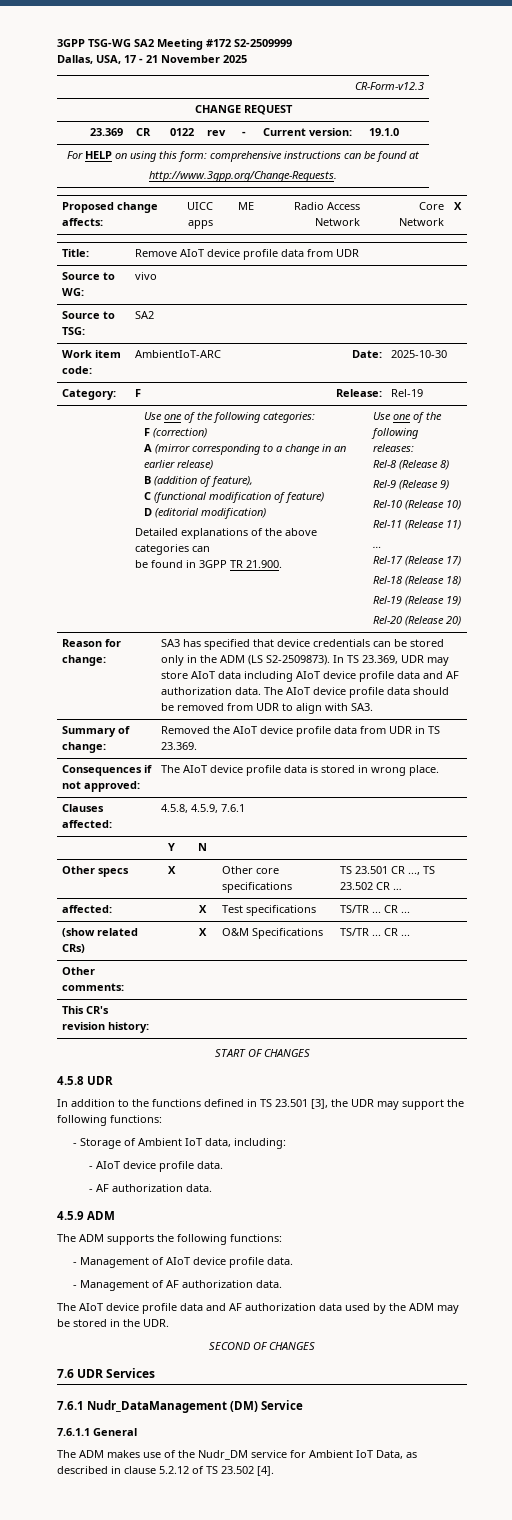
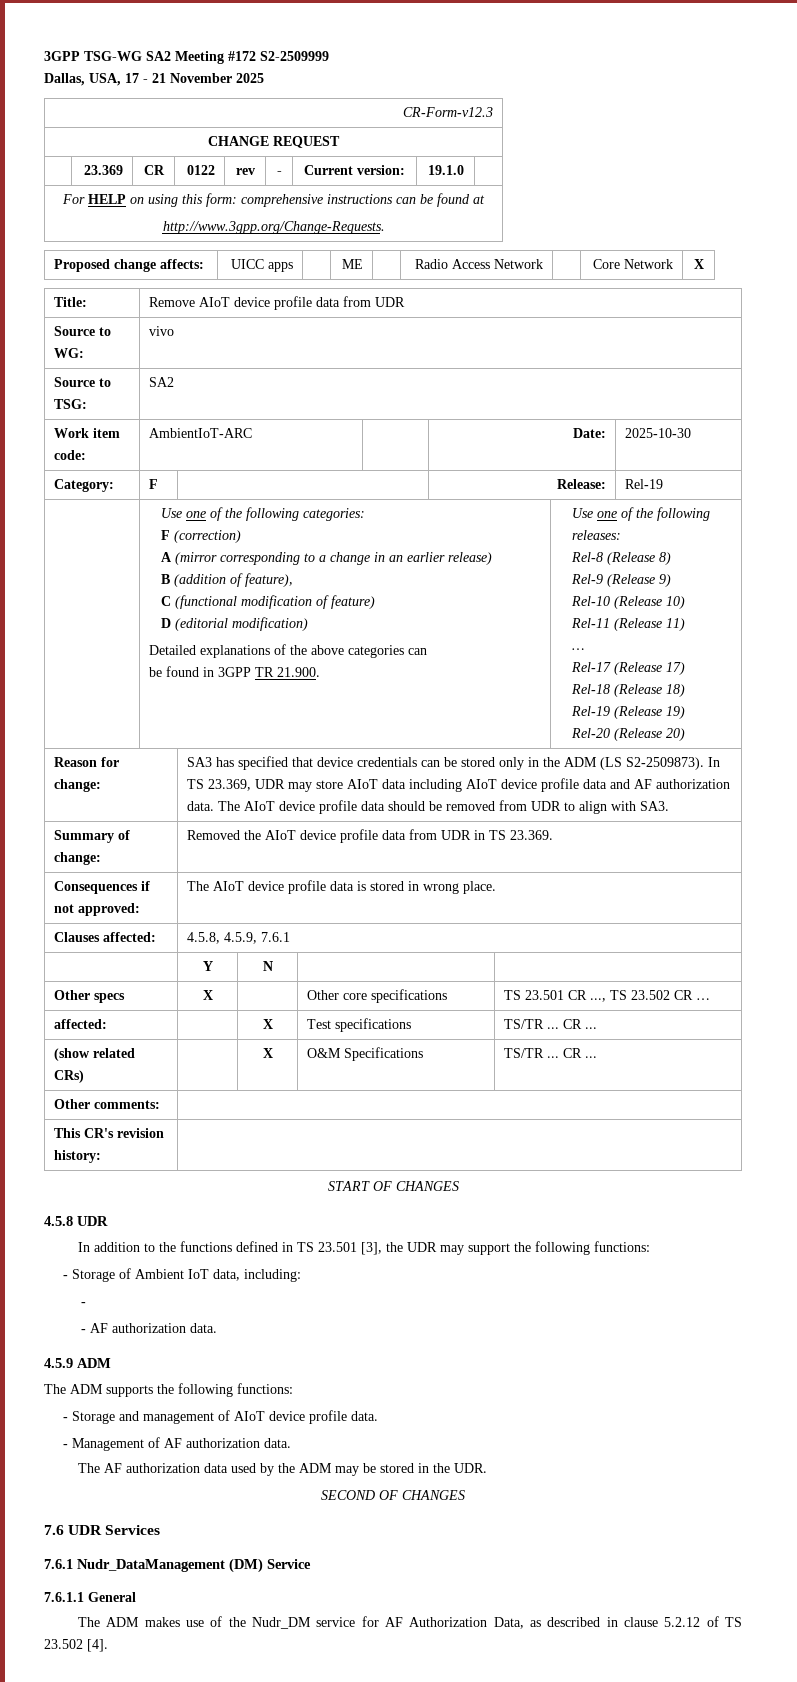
  - Storage of Ambient IoT data, including:
- - AIoT device profile data.
+ -
- - Management of AIoT device profile data.
+ - Storage and management of AIoT device profile data.
- The AIoT device profile data and AF authorization data used by the ADM may be stored in the UDR.
+ The AF authorization data used by the ADM may be stored in the UDR.
- The ADM makes use of the Nudr_DM service for Ambient IoT Data, as described in clause 5.2.12 of TS 23.502 [4].
+ The ADM makes use of the Nudr_DM service for AF Authorization Data, as described in clause 5.2.12 of TS 23.502 [4].

